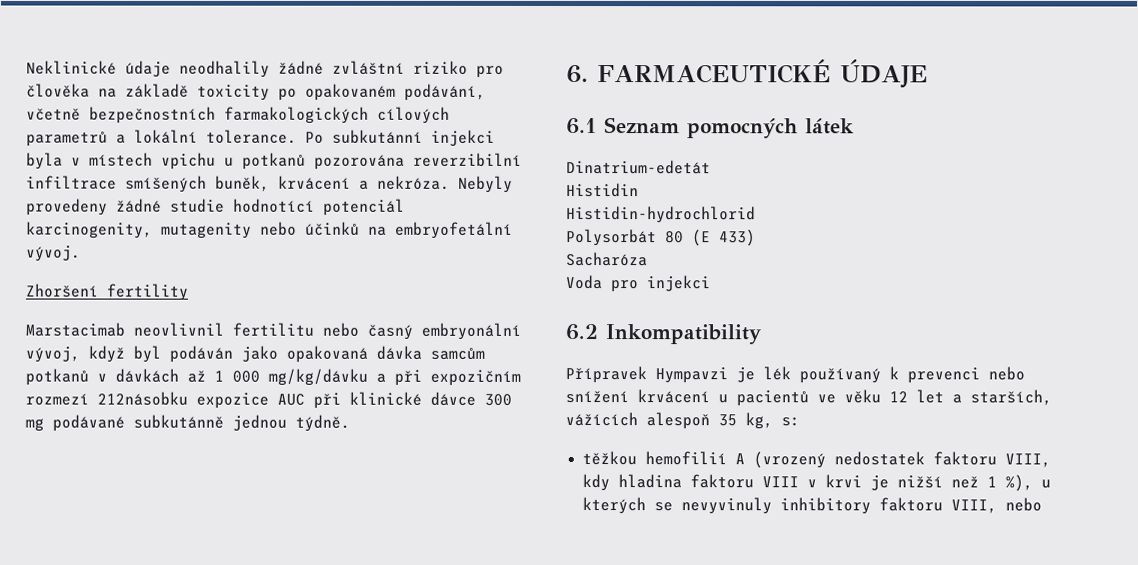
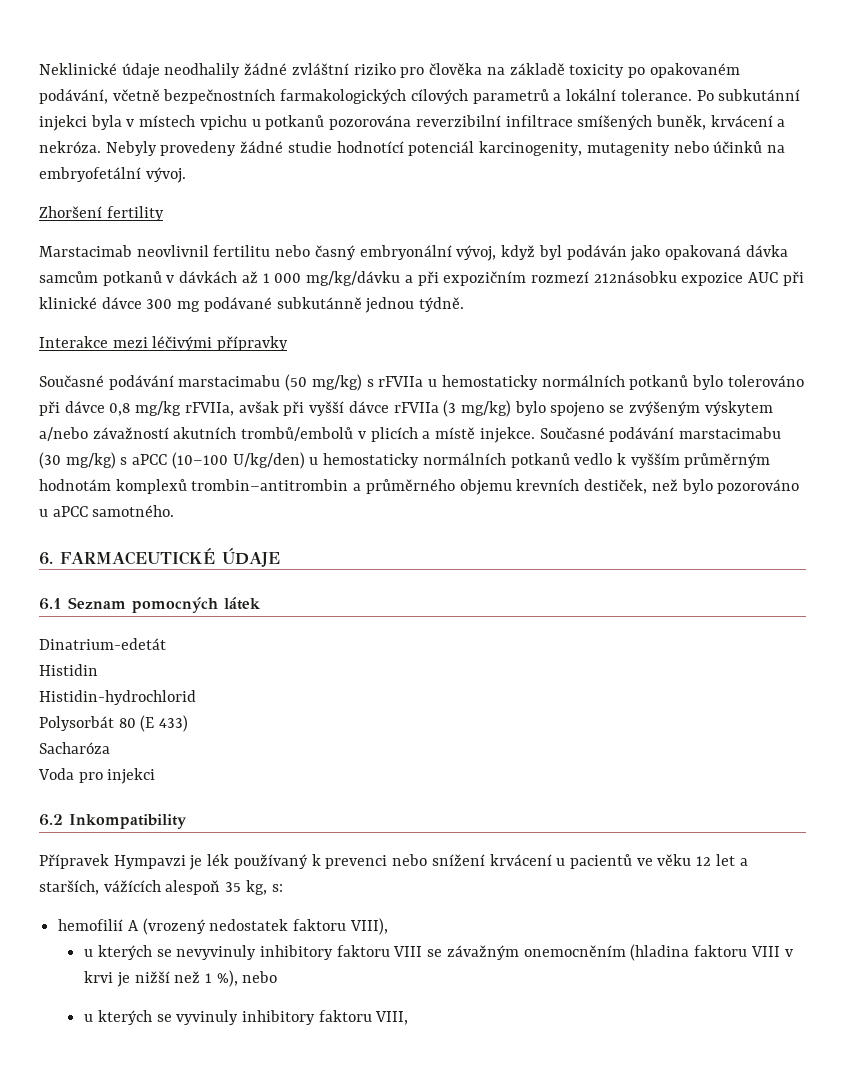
+ Interakce mezi léčivými přípravky
+ Současné podávání marstacimabu (50 mg/kg) s rFVIIa u hemostaticky normálních potkanů bylo tolerováno při dávce 0,8 mg/kg rFVIIa, avšak při vyšší dávce rFVIIa (3 mg/kg) bylo spojeno se zvýšeným výskytem a/nebo závažností akutních trombů/embolů v plicích a místě injekce. Současné podávání marstacimabu (30 mg/kg) s aPCC (10–100 U/kg/den) u hemostaticky normálních potkanů vedlo k vyšším průměrným hodnotám komplexů trombin–antitrombin a průměrného objemu krevních destiček, než bylo pozorováno u aPCC samotného.
- těžkou hemofilií A (vrozený nedostatek faktoru VIII, kdy hladina faktoru VIII v krvi je nižší než 1 %), u kterých se nevyvinuly inhibitory faktoru VIII, nebo
+ hemofilií A (vrozený nedostatek faktoru VIII),
+ u kterých se nevyvinuly inhibitory faktoru VIII se závažným onemocněním (hladina faktoru VIII v krvi je nižší než 1 %), nebo
+ u kterých se vyvinuly inhibitory faktoru VIII,

